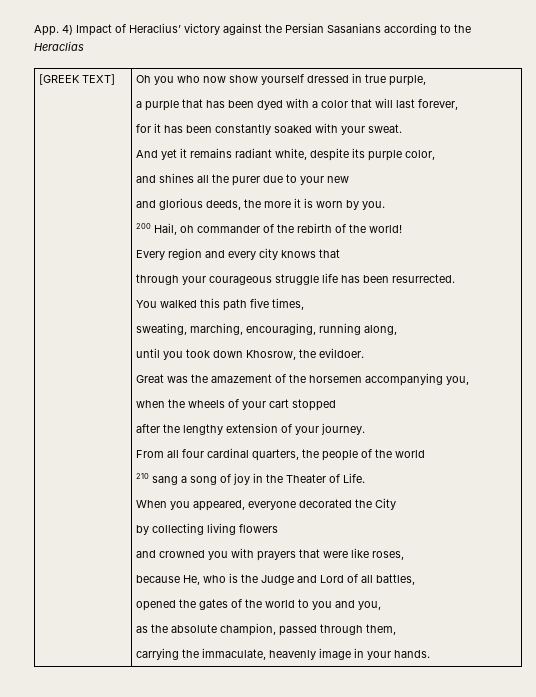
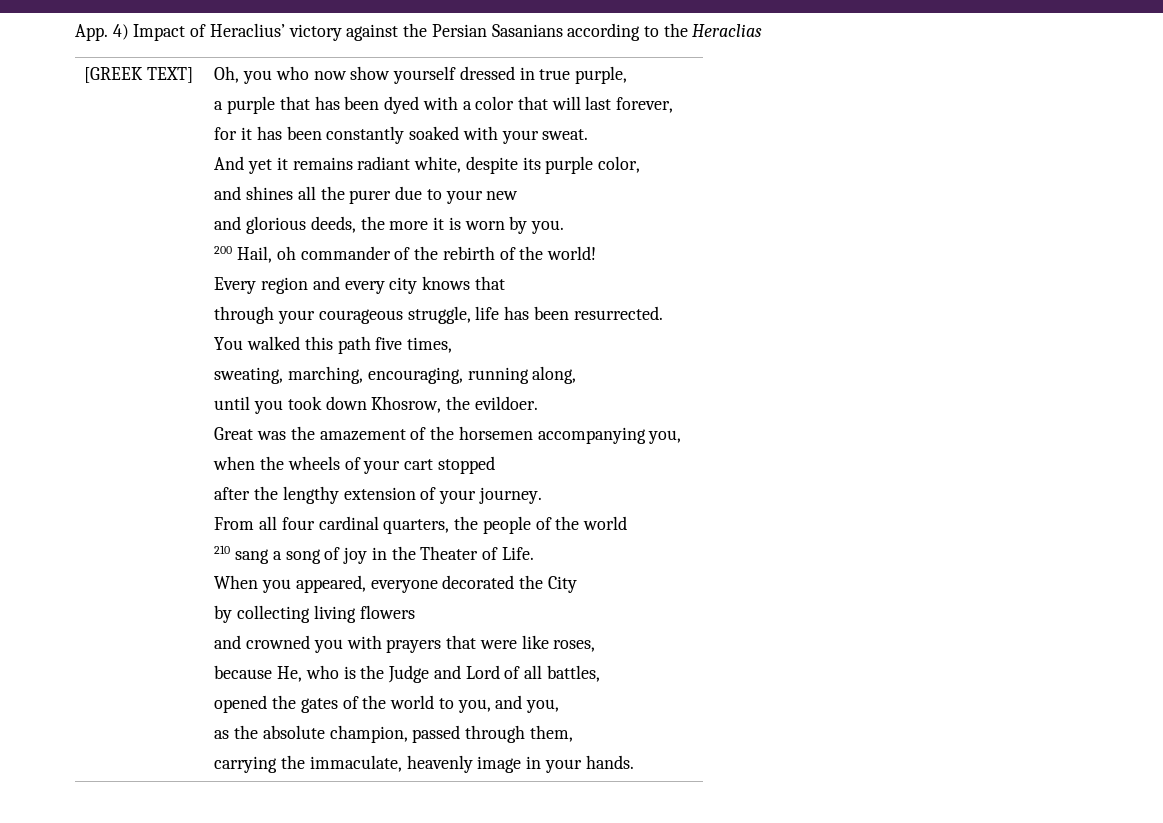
- Oh you who now show yourself dressed in true purple,
+ Oh, you who now show yourself dressed in true purple,
- through your courageous struggle life has been resurrected.
+ through your courageous struggle, life has been resurrected.
- opened the gates of the world to you and you,
+ opened the gates of the world to you, and you,

